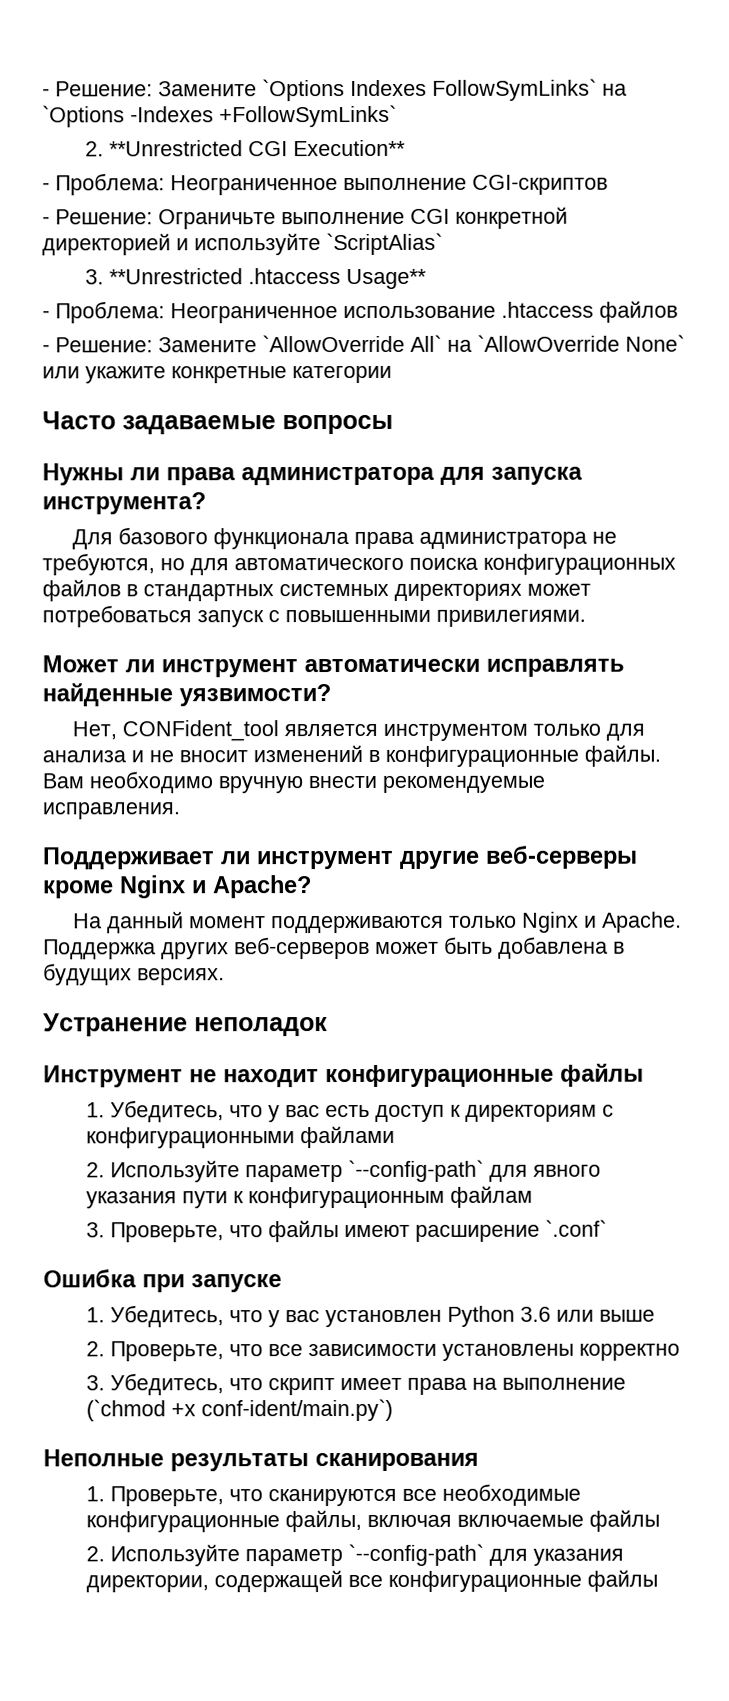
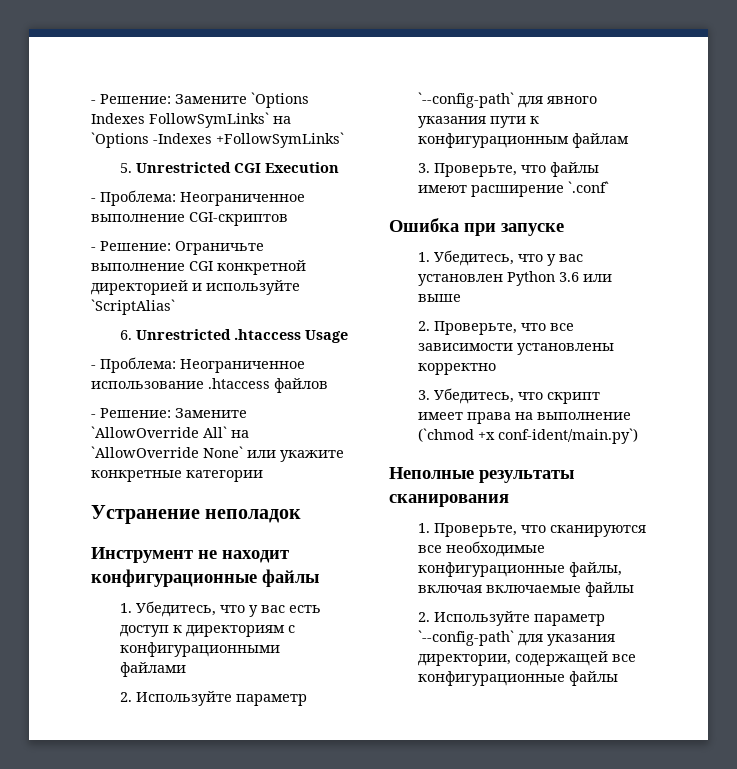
- 2. **Unrestricted CGI Execution**
+ 5. Unrestricted CGI Execution
- 3. **Unrestricted .htaccess Usage**
+ 6. Unrestricted .htaccess Usage
- Часто задаваемые вопросы
- Нужны ли права администратора для запуска инструмента?
- Для базового функционала права администратора не требуются, но для автоматического поиска конфигурационных файлов в стандартных системных директориях может потребоваться запуск с повышенными привилегиями.
- Может ли инструмент автоматически исправлять найденные уязвимости?
- Нет, CONFident_tool является инструментом только для анализа и не вносит изменений в конфигурационные файлы. Вам необходимо вручную внести рекомендуемые исправления.
- Поддерживает ли инструмент другие веб-серверы кроме Nginx и Apache?
- На данный момент поддерживаются только Nginx и Apache. Поддержка других веб-серверов может быть добавлена в будущих версиях.

